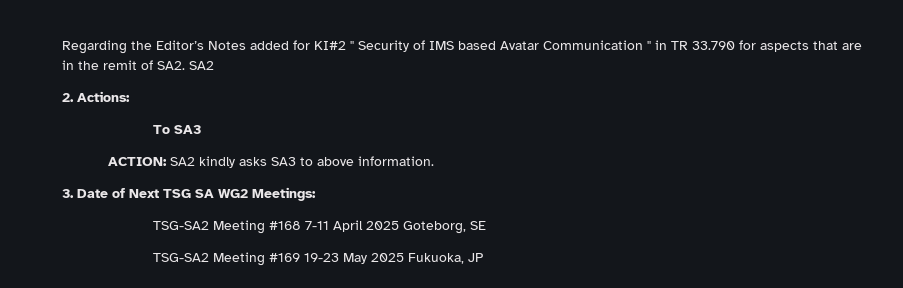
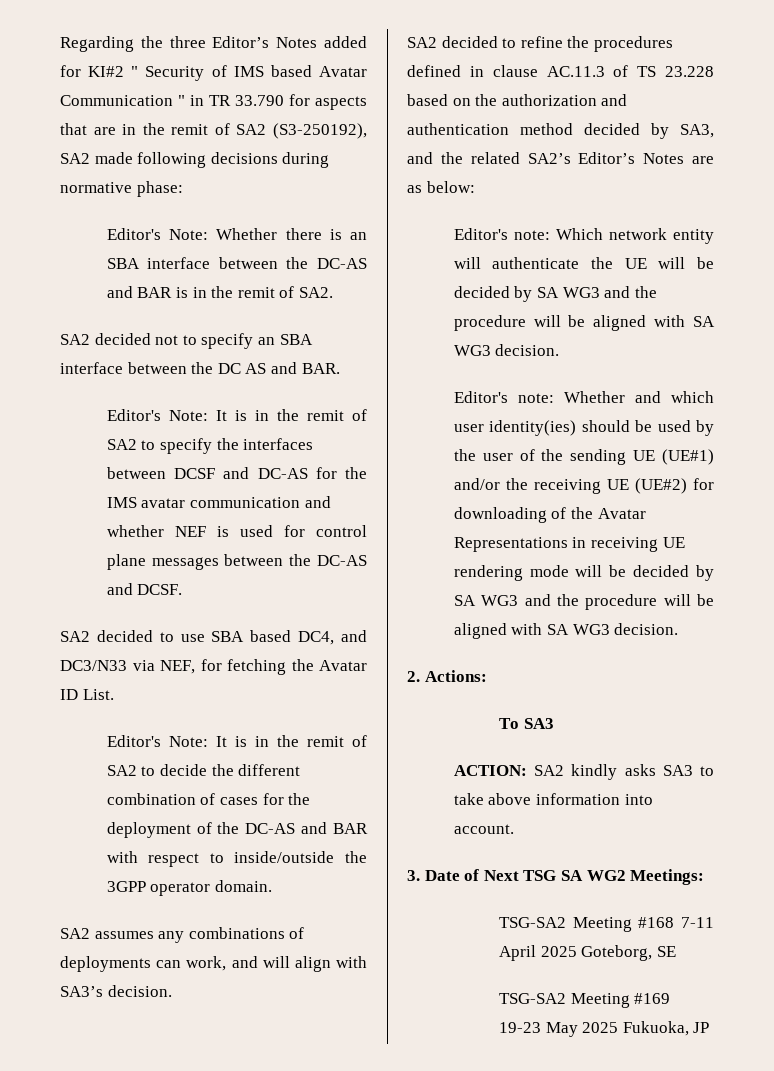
- Regarding the Editor’s Notes added for KI#2 " Security of IMS based Avatar Communication " in TR 33.790 for aspects that are in the remit of SA2. SA2
+ Regarding the three Editor’s Notes added for KI#2 " Security of IMS based Avatar Communication " in TR 33.790 for aspects that are in the remit of SA2 (S3-250192), SA2 made following decisions during normative phase:
+ Editor's Note: Whether there is an SBA interface between the DC-AS and BAR is in the remit of SA2.
+ SA2 decided not to specify an SBA interface between the DC AS and BAR.
+ Editor's Note: It is in the remit of SA2 to specify the interfaces between DCSF and DC-AS for the IMS avatar communication and whether NEF is used for control plane messages between the DC-AS and DCSF.
+ SA2 decided to use SBA based DC4, and DC3/N33 via NEF, for fetching the Avatar ID List.
+ Editor's Note: It is in the remit of SA2 to decide the different combination of cases for the deployment of the DC-AS and BAR with respect to inside/outside the 3GPP operator domain.
+ SA2 assumes any combinations of deployments can work, and will align with SA3’s decision.
+ SA2 decided to refine the procedures defined in clause AC.11.3 of TS 23.228 based on the authorization and authentication method decided by SA3, and the related SA2’s Editor’s Notes are as below:
+ Editor's note: Which network entity will authenticate the UE will be decided by SA WG3 and the procedure will be aligned with SA WG3 decision.
+ Editor's note: Whether and which user identity(ies) should be used by the user of the sending UE (UE#1) and/or the receiving UE (UE#2) for downloading of the Avatar Representations in receiving UE rendering mode will be decided by SA WG3 and the procedure will be aligned with SA WG3 decision.
- ACTION: SA2 kindly asks SA3 to above information.
+ ACTION: SA2 kindly asks SA3 to take above information into account.

